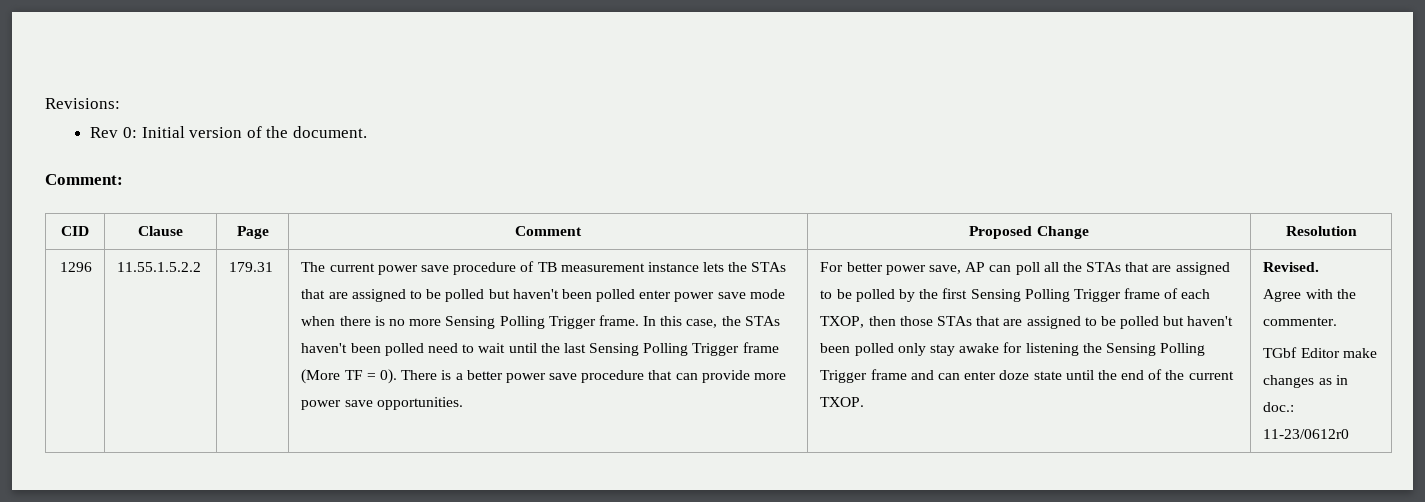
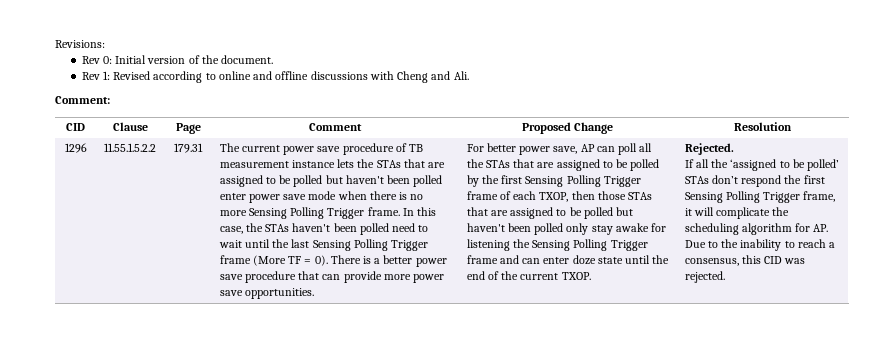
+ Rev 1: Revised according to online and offline discussions with Cheng and Ali.
- Revised.
- Agree with the commenter.
- TGbf Editor make changes as in doc.: 11-23/0612r0
+ Rejected.
+ If all the ‘assigned to be polled’ STAs don’t respond the first Sensing Polling Trigger frame, it will complicate the scheduling algorithm for AP. Due to the inability to reach a consensus, this CID was rejected.

